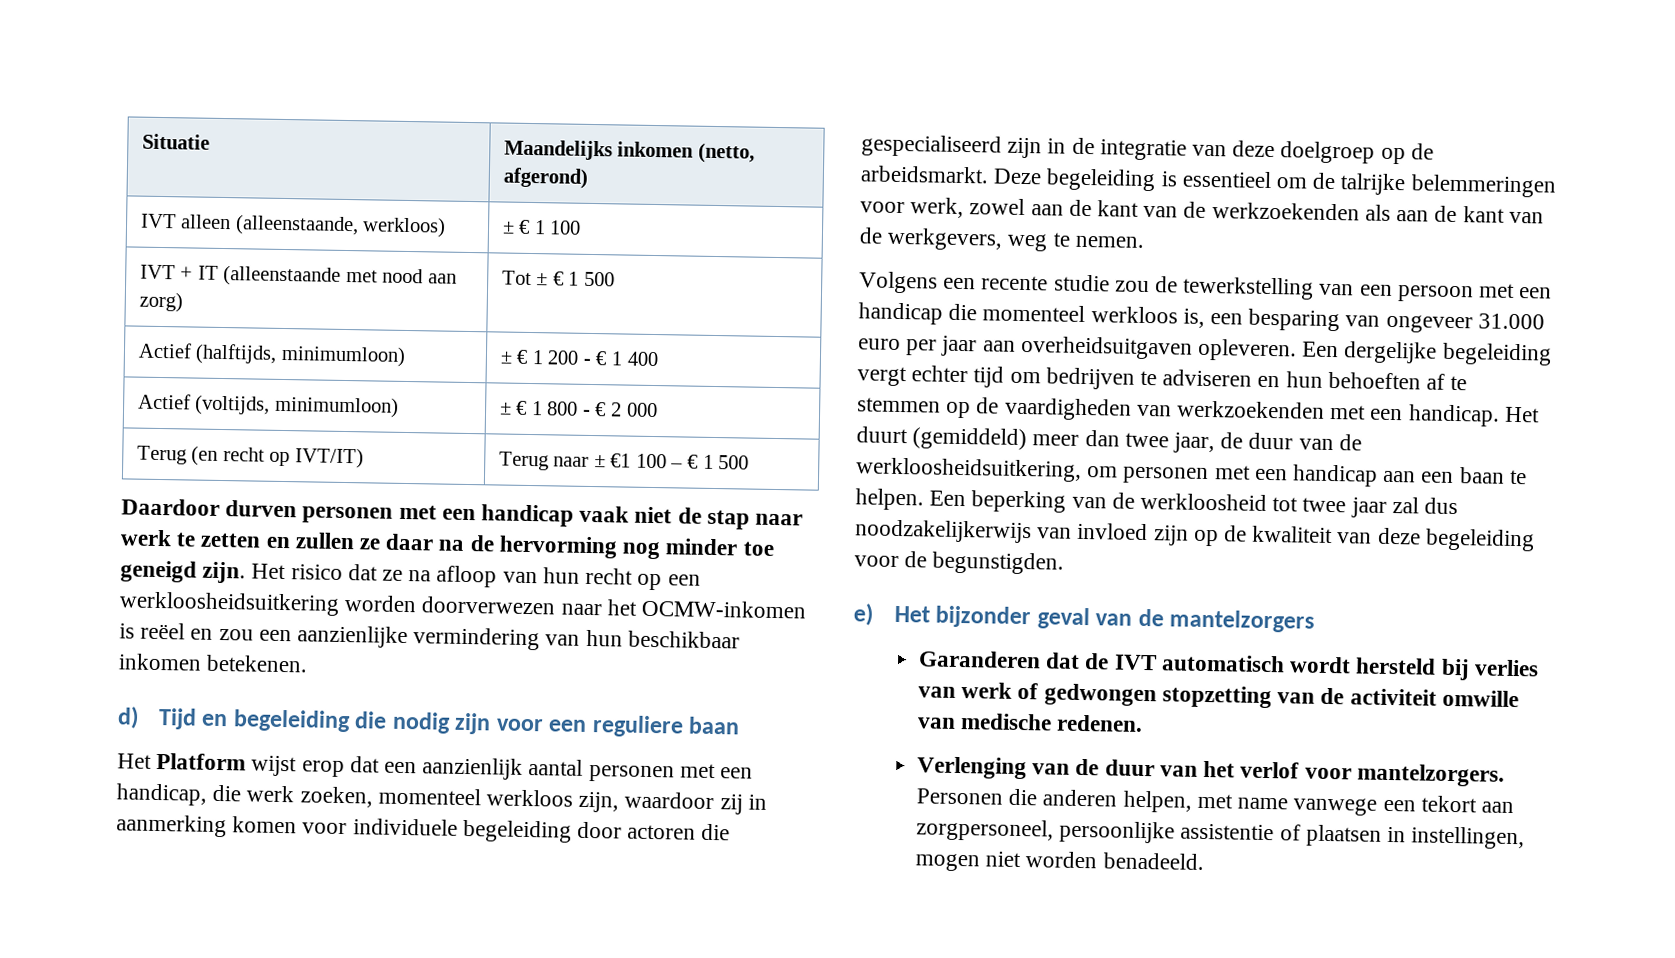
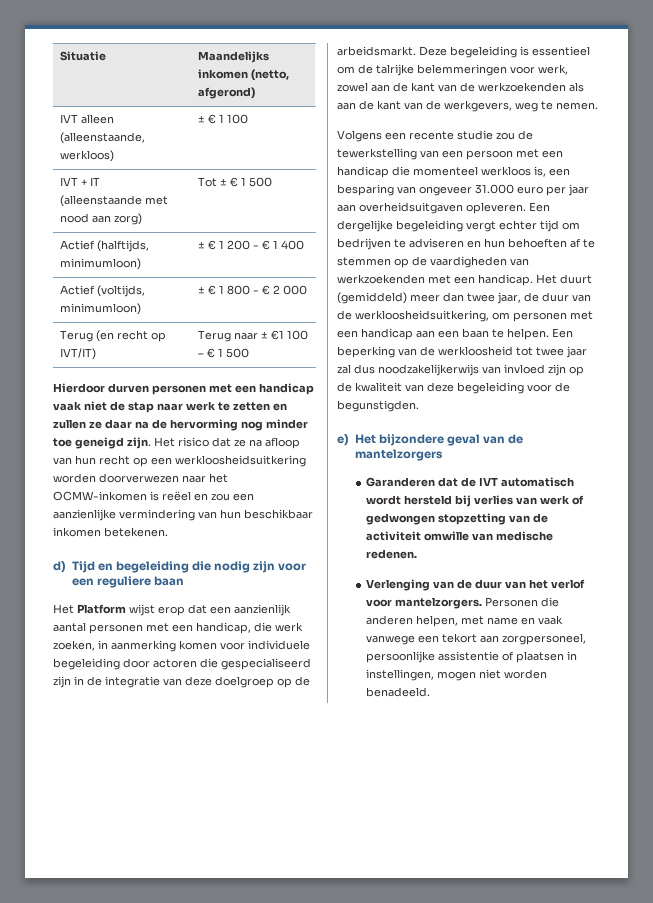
- Daardoor durven personen met een handicap vaak niet de stap naar werk te zetten en zullen ze daar na de hervorming nog minder toe geneigd zijn.
+ Hierdoor durven personen met een handicap vaak niet de stap naar werk te zetten en zullen ze daar na de hervorming nog minder toe geneigd zijn.
- Het Platform wijst erop dat een aanzienlijk aantal personen met een handicap, die werk zoeken, momenteel werkloos zijn, waardoor zij in aanmerking komen voor individuele begeleiding door actoren die gespecialiseerd zijn in de integratie van deze doelgroep op de arbeidsmarkt.
+ Het Platform wijst erop dat een aanzienlijk aantal personen met een handicap, die werk zoeken, in aanmerking komen voor individuele begeleiding door actoren die gespecialiseerd zijn in de integratie van deze doelgroep op de arbeidsmarkt.
- e) Het bijzonder geval van de mantelzorgers
+ e) Het bijzondere geval van de mantelzorgers
- Personen die anderen helpen, met name vanwege een tekort aan zorgpersoneel, persoonlijke assistentie of plaatsen in instellingen, mogen niet worden benadeeld.
+ Personen die anderen helpen, met name en vaak vanwege een tekort aan zorgpersoneel, persoonlijke assistentie of plaatsen in instellingen, mogen niet worden benadeeld.

